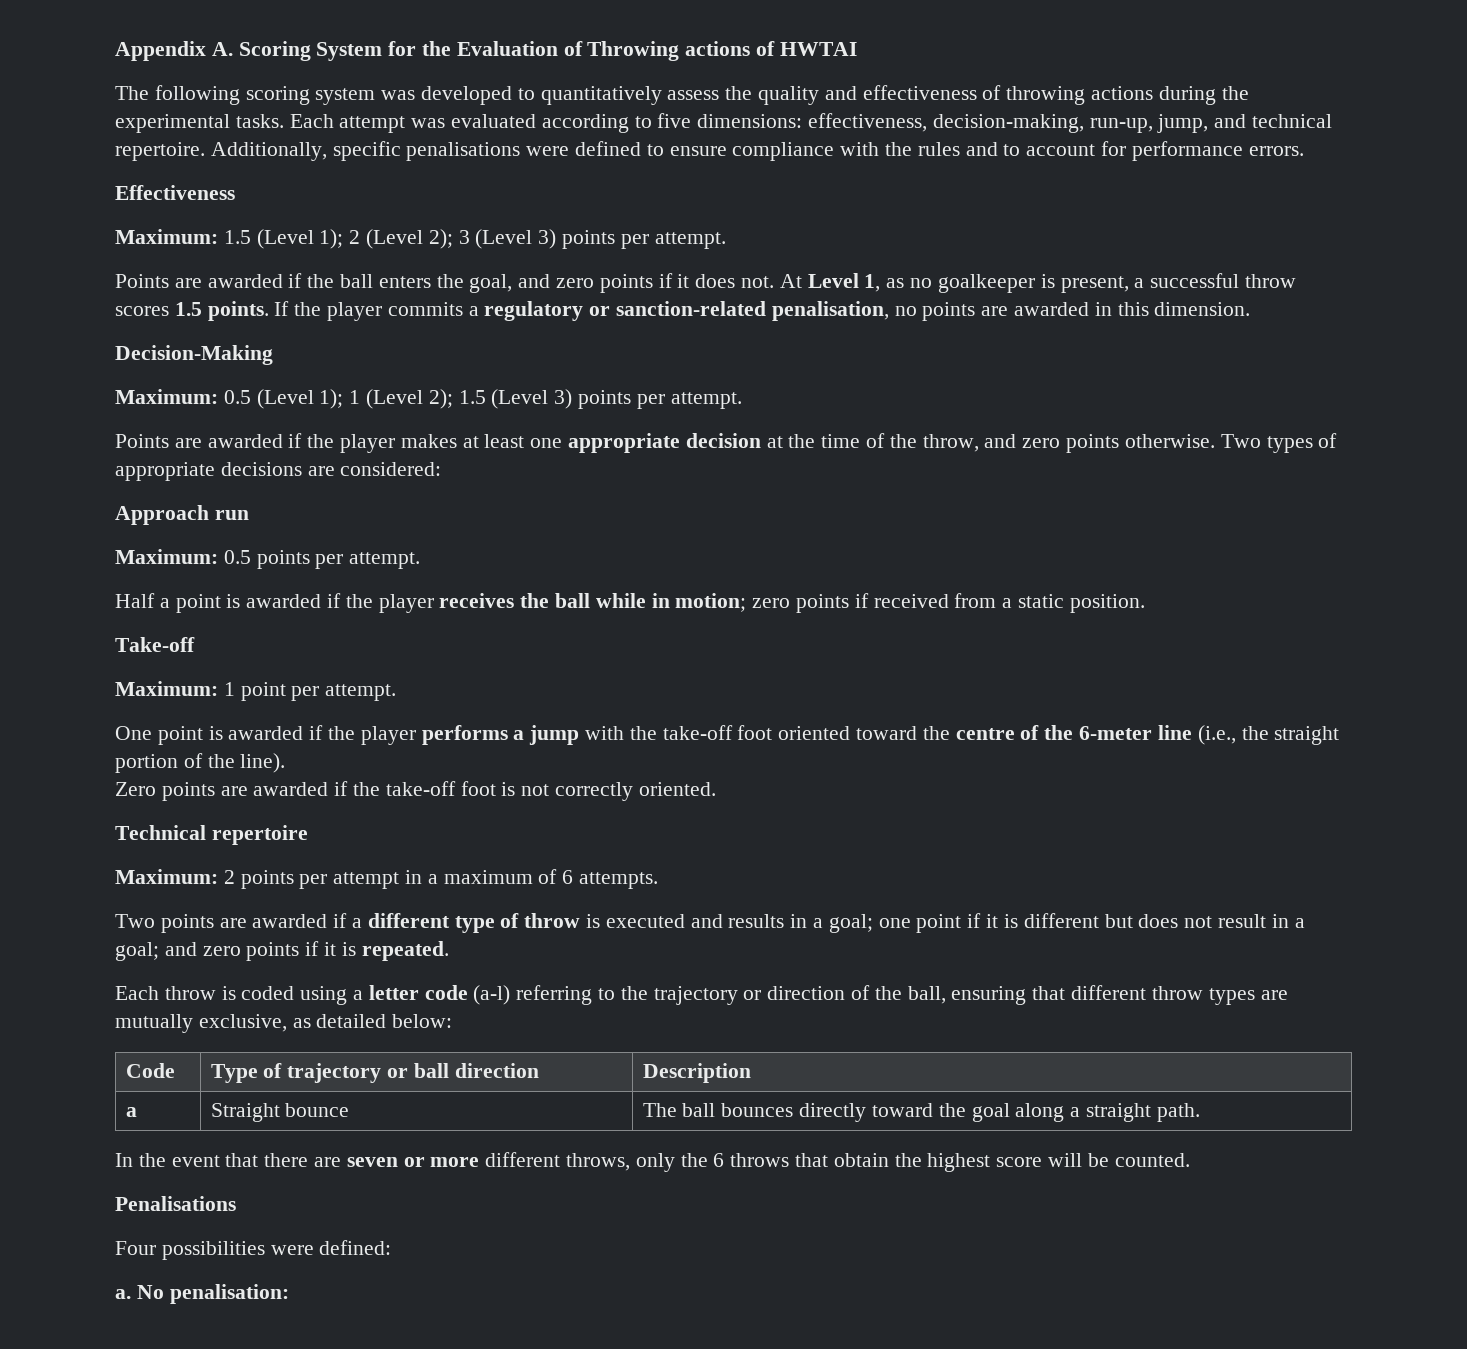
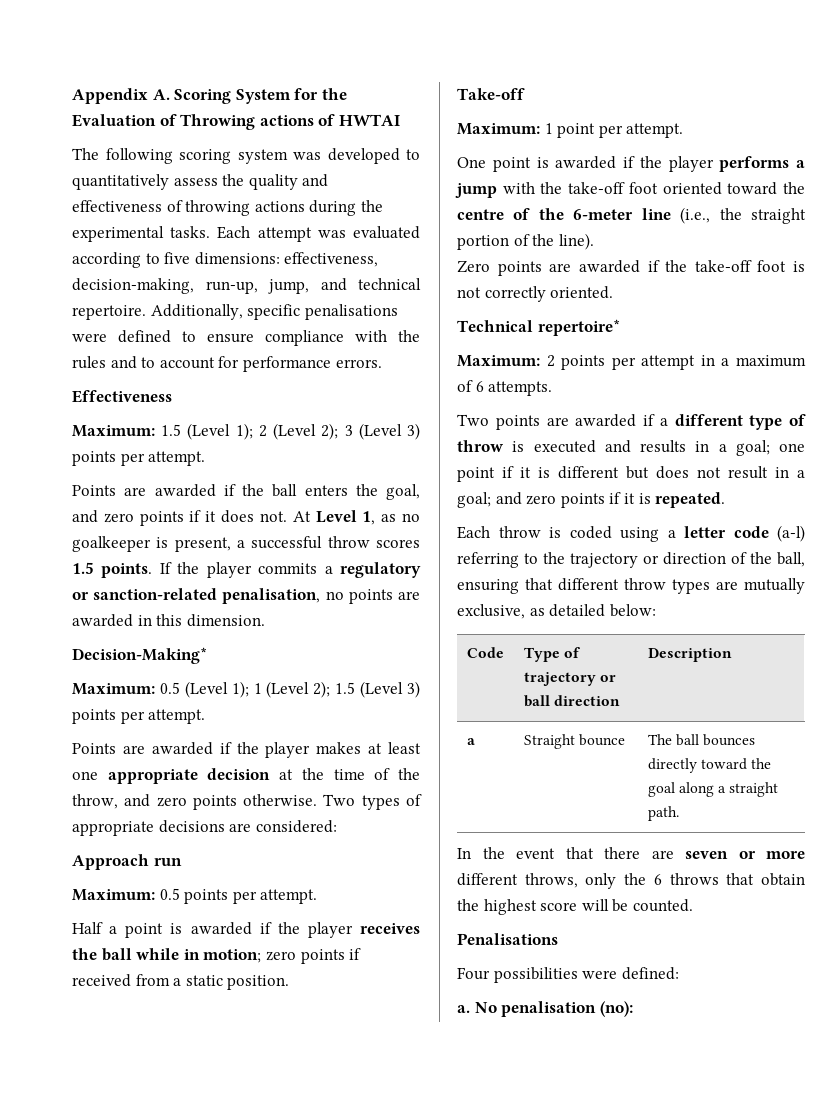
- Decision-Making
+ Decision-Making*
- Technical repertoire
+ Technical repertoire*
- No penalisation:
+ No penalisation (no):

